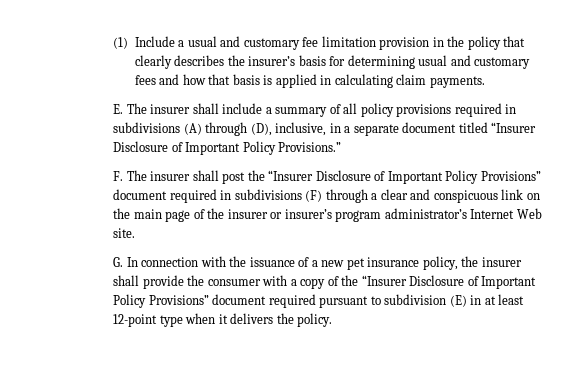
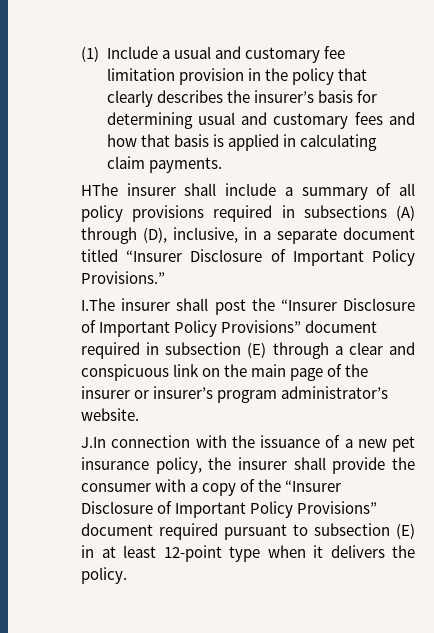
- E. The insurer shall include a summary of all policy provisions required in subdivisions (A) through (D), inclusive, in a separate document titled “Insurer Disclosure of Important Policy Provisions.”
+ HThe insurer shall include a summary of all policy provisions required in subsections (A) through (D), inclusive, in a separate document titled “Insurer Disclosure of Important Policy Provisions.”
- F. The insurer shall post the “Insurer Disclosure of Important Policy Provisions” document required in subdivisions (F) through a clear and conspicuous link on the main page of the insurer or insurer’s program administrator’s Internet Web site.
- G. In connection with the issuance of a new pet insurance policy, the insurer shall provide the consumer with a copy of the “Insurer Disclosure of Important Policy Provisions” document required pursuant to subdivision (E) in at least 12-point type when it delivers the policy.
+ I.The insurer shall post the “Insurer Disclosure of Important Policy Provisions” document required in subsection (E) through a clear and conspicuous link on the main page of the insurer or insurer’s program administrator’s website.
+ J.In connection with the issuance of a new pet insurance policy, the insurer shall provide the consumer with a copy of the “Insurer Disclosure of Important Policy Provisions” document required pursuant to subsection (E) in at least 12-point type when it delivers the policy.

